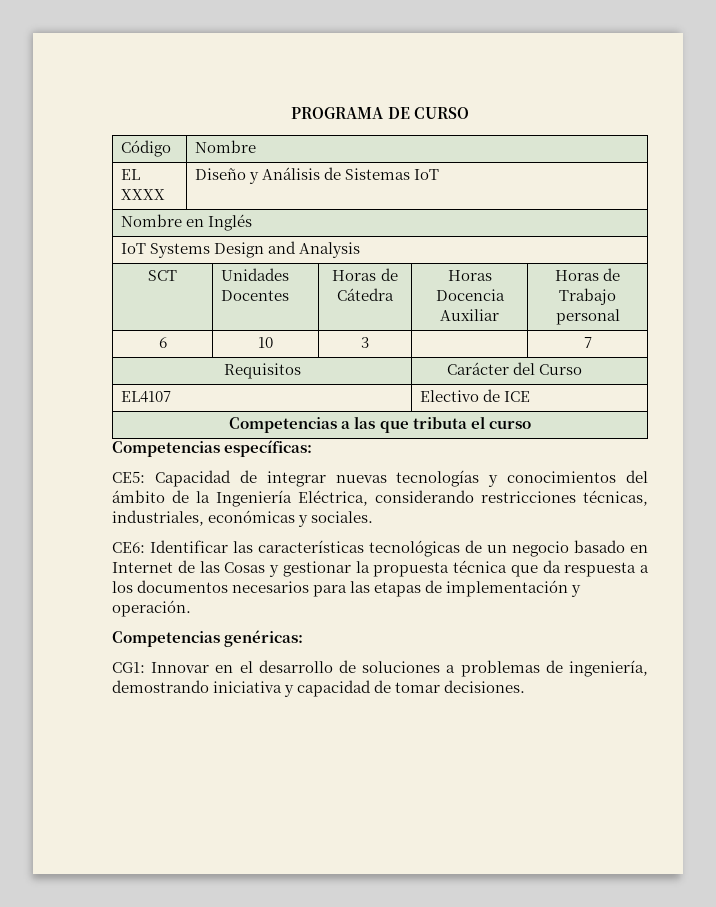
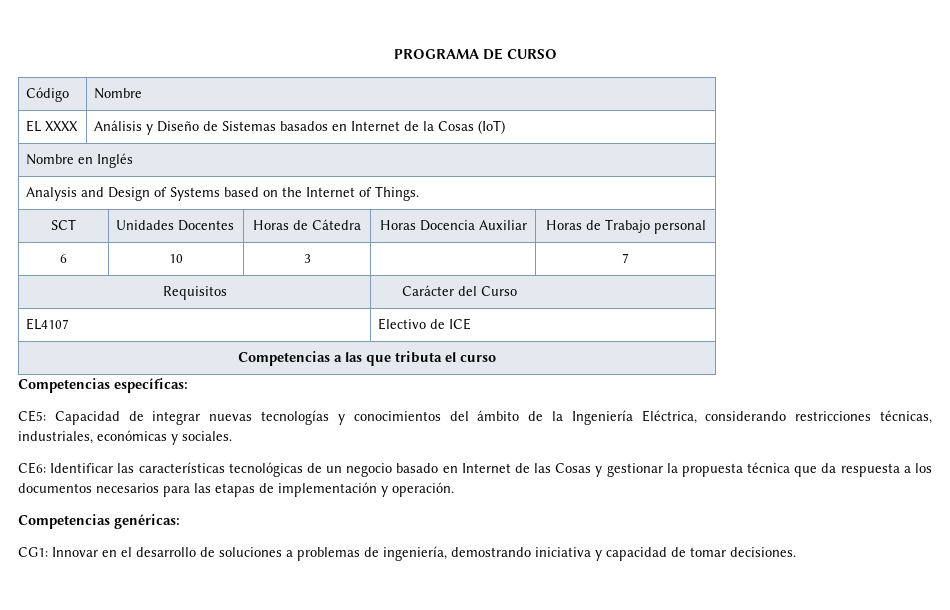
- EL XXXX | Diseño y Análisis de Sistemas IoT
+ EL XXXX | Análisis y Diseño de Sistemas basados en Internet de la Cosas (IoT)
  Nombre en Inglés
- IoT Systems Design and Analysis
+ Analysis and Design of Systems based on the Internet of Things.

